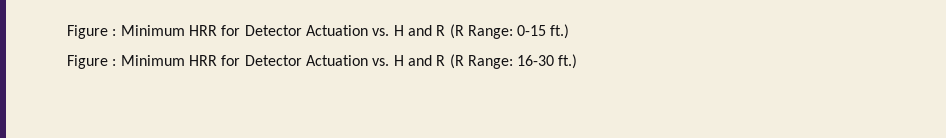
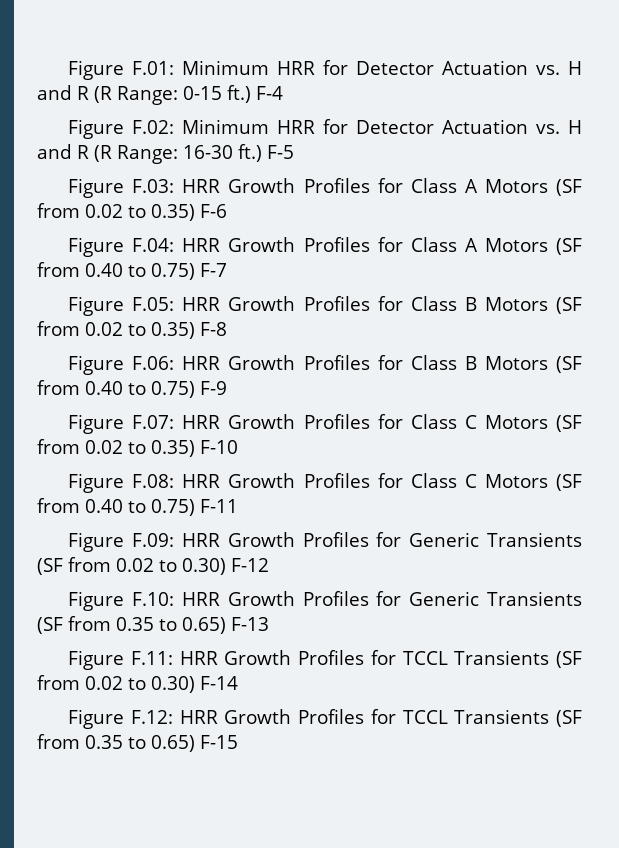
- Figure : Minimum HRR for Detector Actuation vs. H and R (R Range: 0-15 ft.)
- Figure : Minimum HRR for Detector Actuation vs. H and R (R Range: 16-30 ft.)
+ Figure F.01: Minimum HRR for Detector Actuation vs. H and R (R Range: 0-15 ft.) F-4
+ Figure F.02: Minimum HRR for Detector Actuation vs. H and R (R Range: 16-30 ft.)
+ F-5
+ Figure F.03: HRR Growth Profiles for Class A Motors (SF from 0.02 to 0.35) F-6
+ Figure F.04: HRR Growth Profiles for Class A Motors (SF from 0.40 to 0.75) F-7
+ Figure F.05: HRR Growth Profiles for Class B Motors (SF from 0.02 to 0.35) F-8
+ Figure F.06: HRR Growth Profiles for Class B Motors (SF from 0.40 to 0.75) F-9
+ Figure F.07: HRR Growth Profiles for Class C Motors (SF from 0.02 to 0.35) F-10
+ Figure F.08: HRR Growth Profiles for Class C Motors (SF from 0.40 to 0.75) F-11
+ Figure F.09: HRR Growth Profiles for Generic Transients (SF from 0.02 to 0.30) F-12
+ Figure F.10: HRR Growth Profiles for Generic Transients (SF from 0.35 to 0.65) F-13
+ Figure F.11: HRR Growth Profiles for TCCL Transients (SF from 0.02 to 0.30) F-14
+ Figure F.12: HRR Growth Profiles for TCCL Transients (SF from 0.35 to 0.65) F-15

